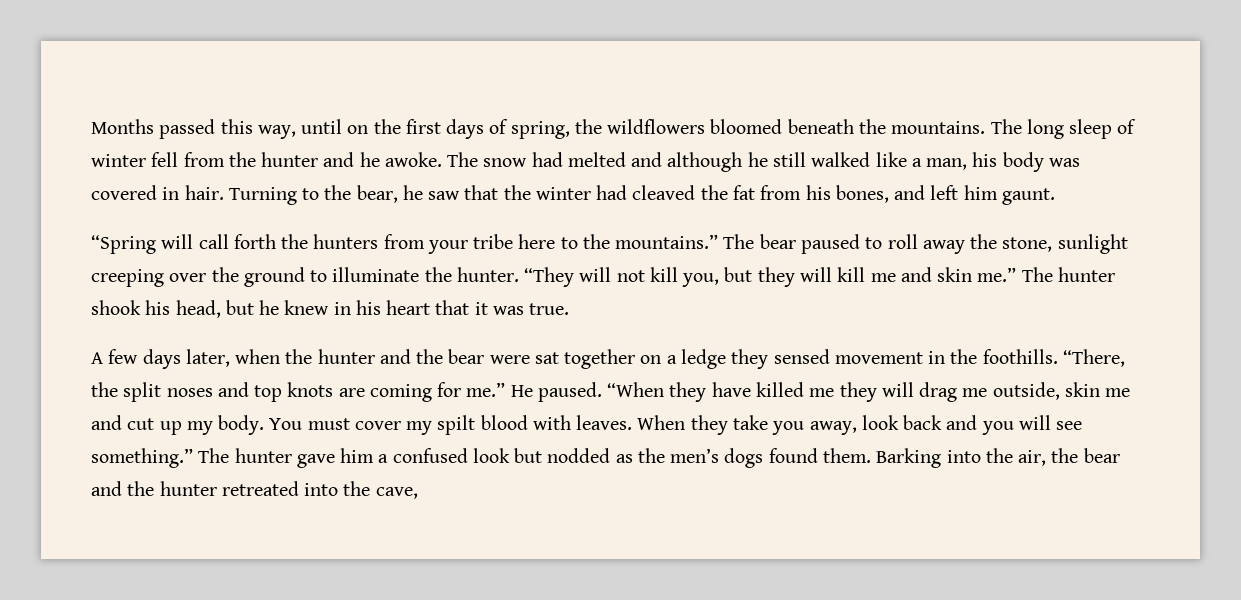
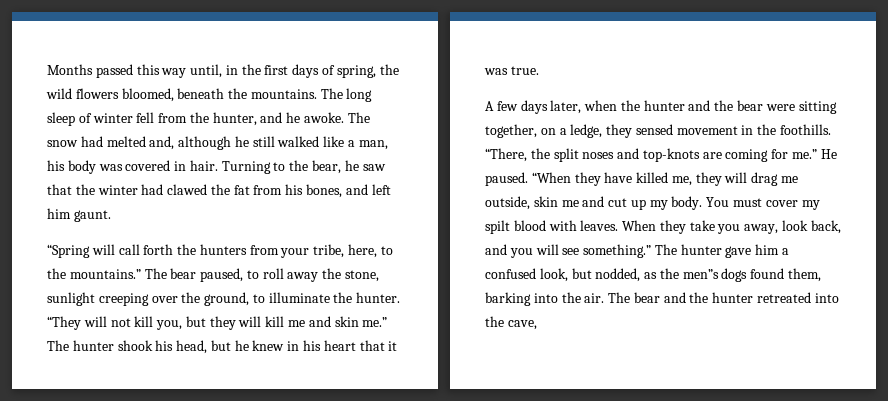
- Months passed this way, until on the first days of spring, the wildflowers bloomed beneath the mountains.
+ Months passed this way until, in the first days of spring, the wild flowers bloomed, beneath the mountains.
- The long sleep of winter fell from the hunter and he awoke.
+ The long sleep of winter fell from the hunter, and he awoke.
- The snow had melted and although he still walked like a man, his body was covered in hair.
+ The snow had melted and, although he still walked like a man, his body was covered in hair.
- Turning to the bear, he saw that the winter had cleaved the fat from his bones, and left him gaunt.
+ Turning to the bear, he saw that the winter had clawed the fat from his bones, and left him gaunt.
- “Spring will call forth the hunters from your tribe here to the mountains.”
+ “Spring will call forth the hunters from your tribe, here, to the mountains.”
- The bear paused to roll away the stone, sunlight creeping over the ground to illuminate the hunter.
+ The bear paused, to roll away the stone, sunlight creeping over the ground, to illuminate the hunter.
- A few days later, when the hunter and the bear were sat together on a ledge they sensed movement in the foothills.
+ A few days later, when the hunter and the bear were sitting together, on a ledge, they sensed movement in the foothills.
- “There, the split noses and top knots are coming for me.”
+ “There, the split noses and top-knots are coming for me.”
- “When they have killed me they will drag me outside, skin me and cut up my body.
+ “When they have killed me, they will drag me outside, skin me and cut up my body.
- When they take you away, look back and you will see something.”
+ When they take you away, look back, and you will see something.”
- The hunter gave him a confused look but nodded as the men’s dogs found them. Barking into the air, the bear and the hunter retreated into the cave,
+ The hunter gave him a confused look, but nodded, as the men”s dogs found them, barking into the air. The bear and the hunter retreated into the cave,

